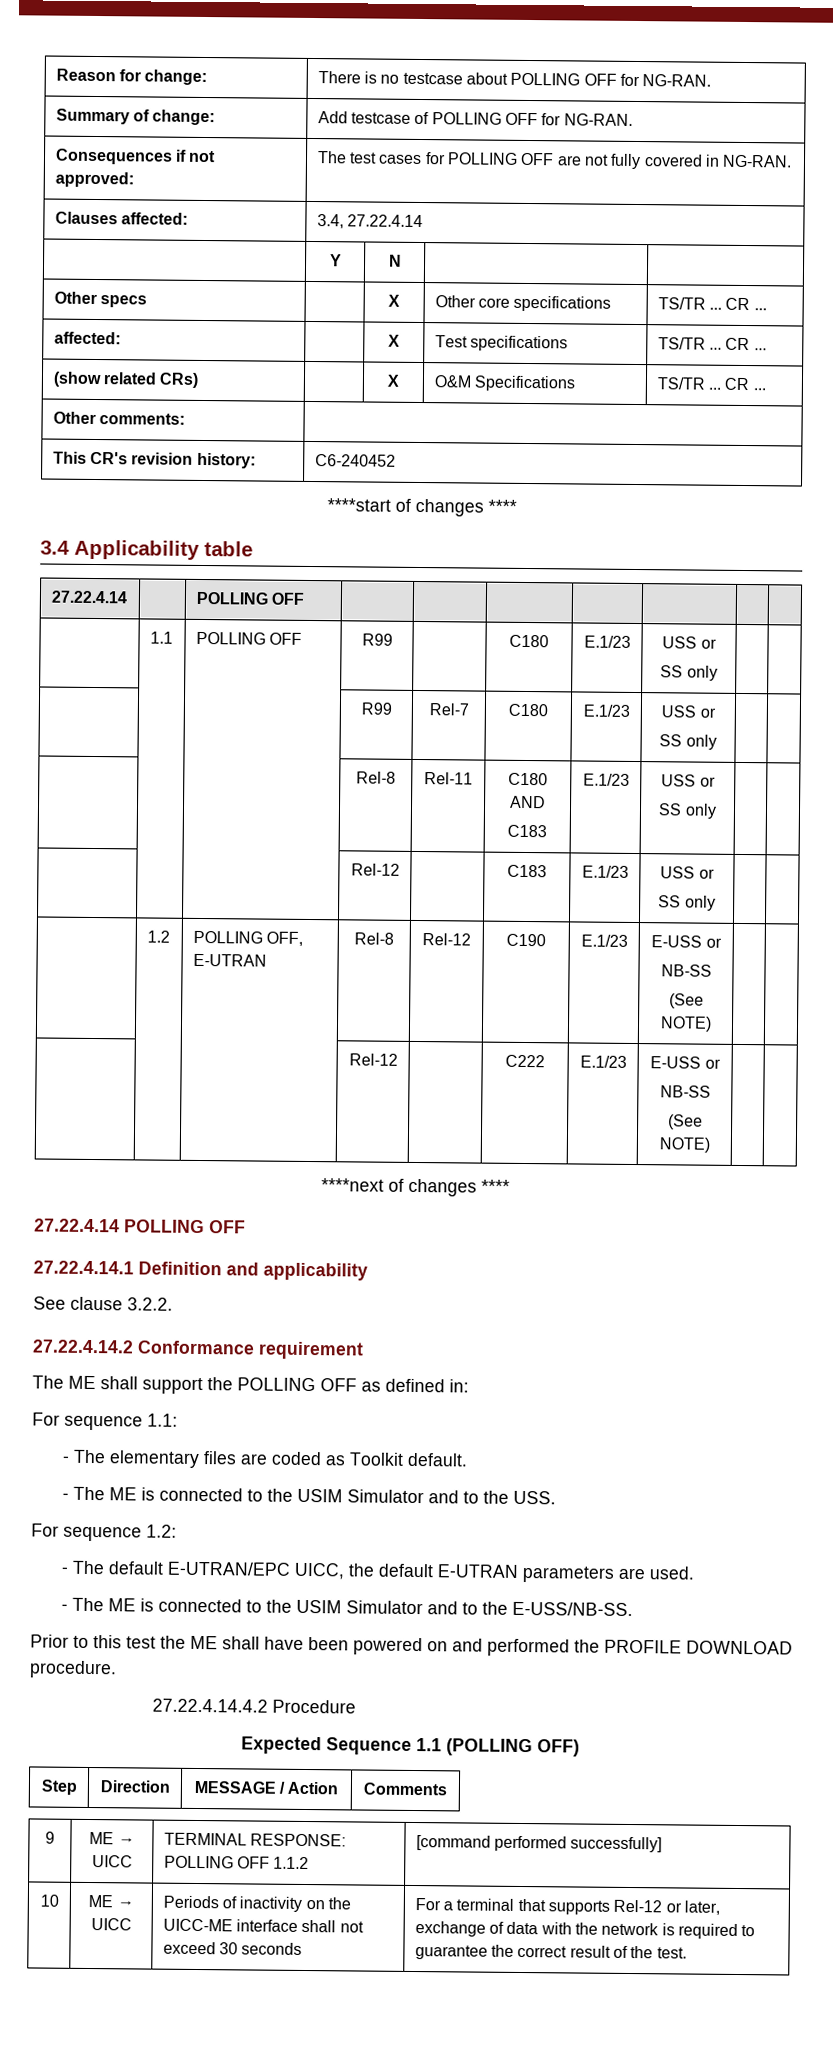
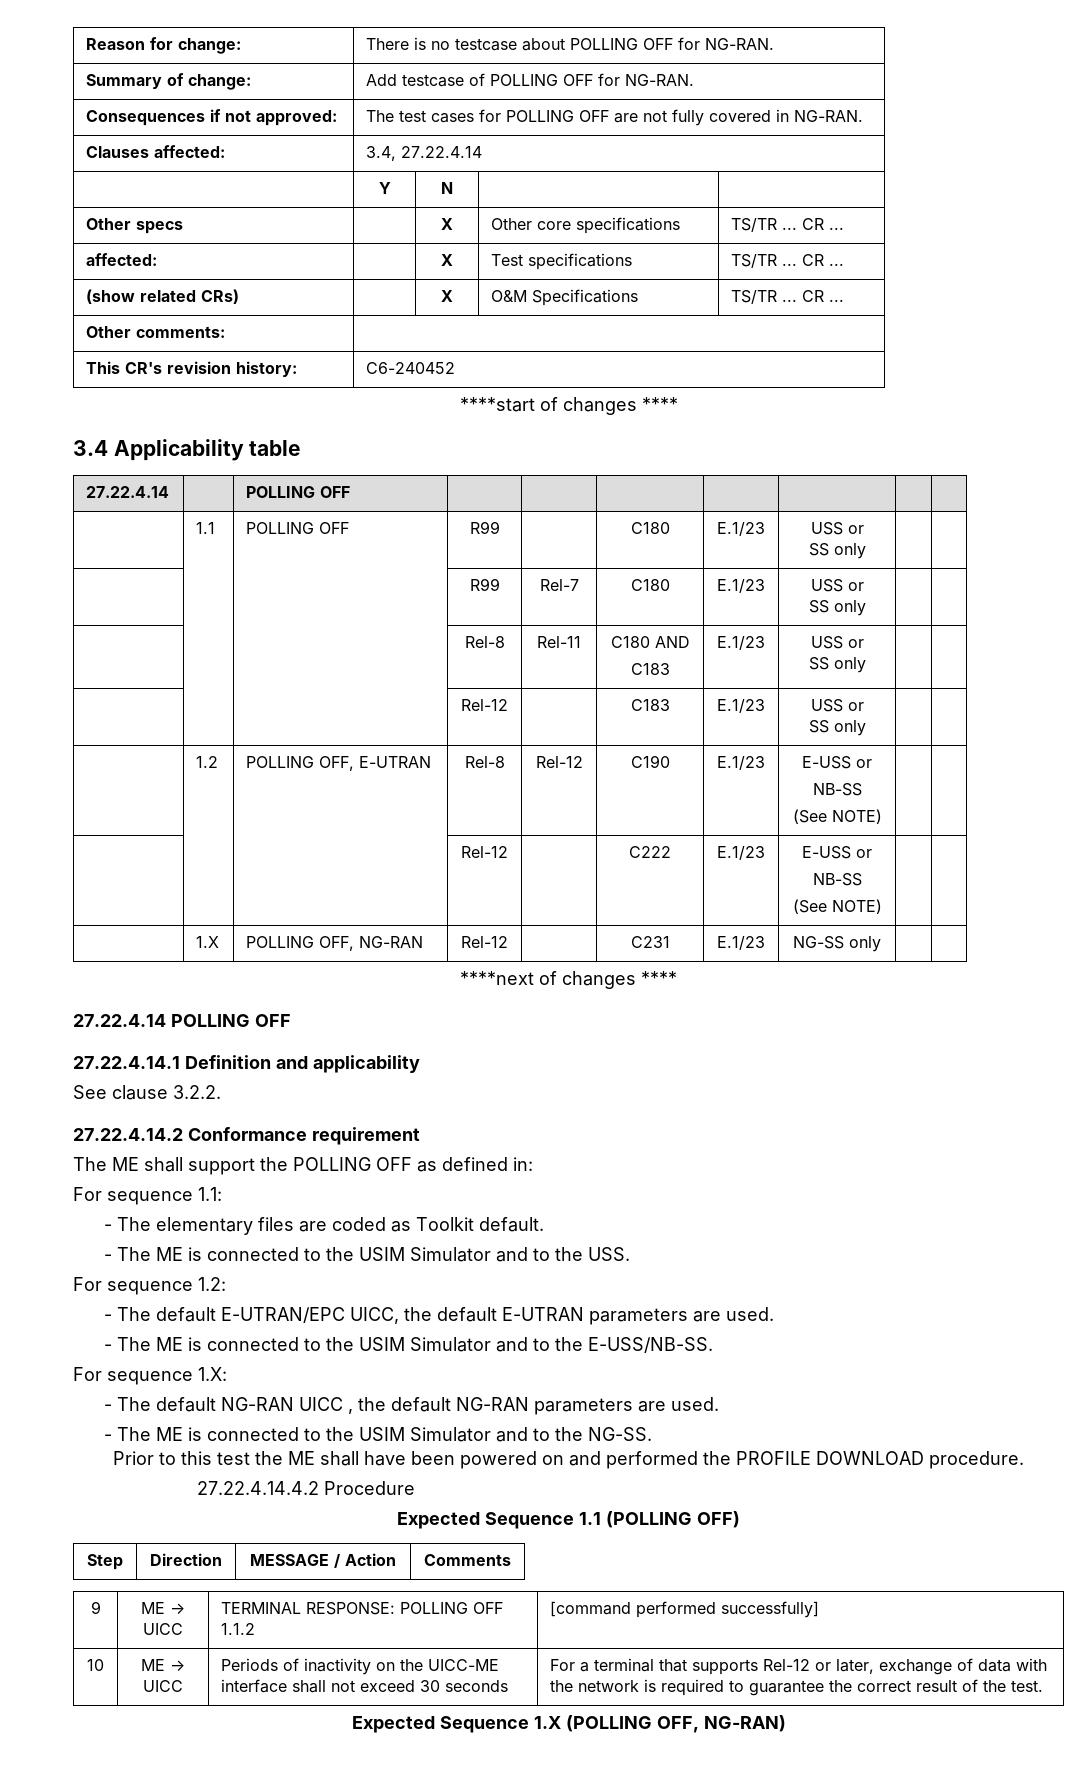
+ | 1.X | POLLING OFF, NG-RAN | Rel-12 | | C231 | E.1/23 | NG-SS only | |
+ For sequence 1.X:
+ - The default NG-RAN UICC , the default NG-RAN parameters are used.
+ - The ME is connected to the USIM Simulator and to the NG-SS.
+ Expected Sequence 1.X (POLLING OFF, NG-RAN)

